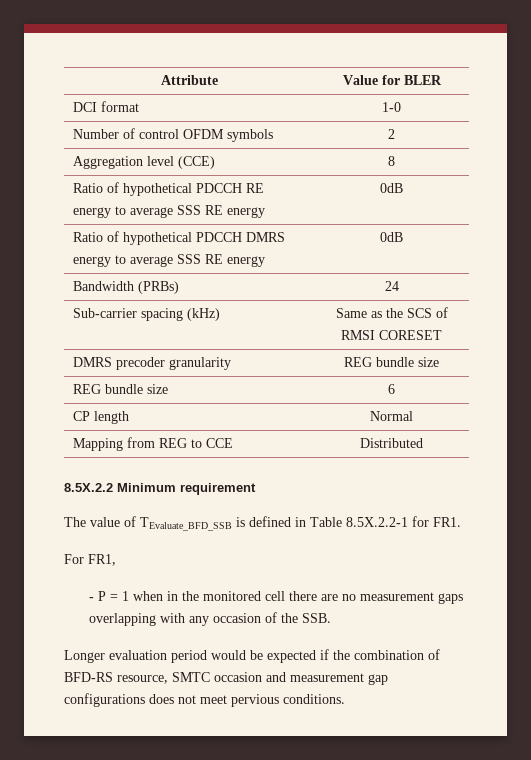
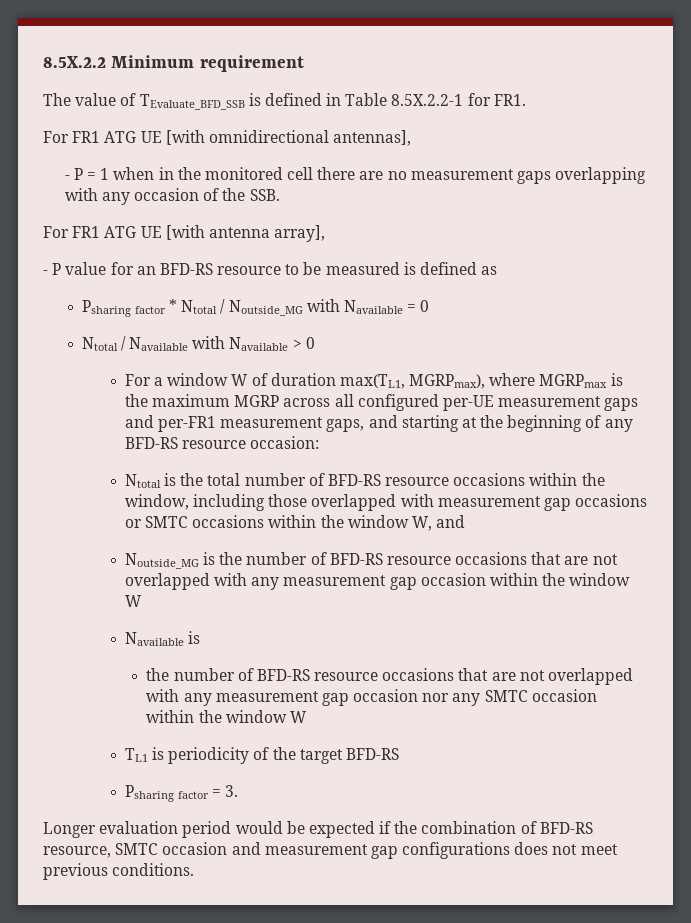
- Attribute | Value for BLER
- DCI format | 1-0
- Number of control OFDM symbols | 2
- Aggregation level (CCE) | 8
- Ratio of hypothetical PDCCH RE energy to average SSS RE energy | 0dB
- Ratio of hypothetical PDCCH DMRS energy to average SSS RE energy | 0dB
- Bandwidth (PRBs) | 24
- Sub-carrier spacing (kHz) | Same as the SCS of RMSI CORESET
- DMRS precoder granularity | REG bundle size
- REG bundle size | 6
- CP length | Normal
- Mapping from REG to CCE | Distributed
- For FR1,
+ For FR1 ATG UE [with omnidirectional antennas],
+ For FR1 ATG UE [with antenna array],
+ - P value for an BFD-RS resource to be measured is defined as
+ Psharing factor * Ntotal / Noutside_MG with Navailable = 0
+ Ntotal / Navailable with Navailable > 0
+ For a window W of duration max(TL1, MGRPmax), where MGRPmax is the maximum MGRP across all configured per-UE measurement gaps and per-FR1 measurement gaps, and starting at the beginning of any BFD-RS resource occasion:
+ Ntotal is the total number of BFD-RS resource occasions within the window, including those overlapped with measurement gap occasions or SMTC occasions within the window W, and
+ Noutside_MG is the number of BFD-RS resource occasions that are not overlapped with any measurement gap occasion within the window W
+ Navailable is
+ the number of BFD-RS resource occasions that are not overlapped with any measurement gap occasion nor any SMTC occasion within the window W
+ TL1 is periodicity of the target BFD-RS
+ Psharing factor = 3.
- Longer evaluation period would be expected if the combination of BFD-RS resource, SMTC occasion and measurement gap configurations does not meet pervious conditions.
+ Longer evaluation period would be expected if the combination of BFD-RS resource, SMTC occasion and measurement gap configurations does not meet previous conditions.

